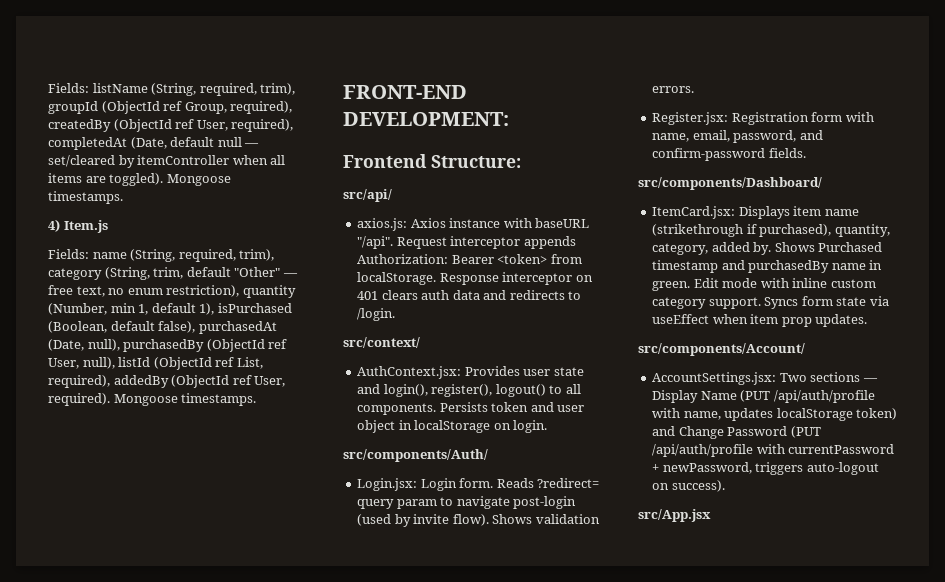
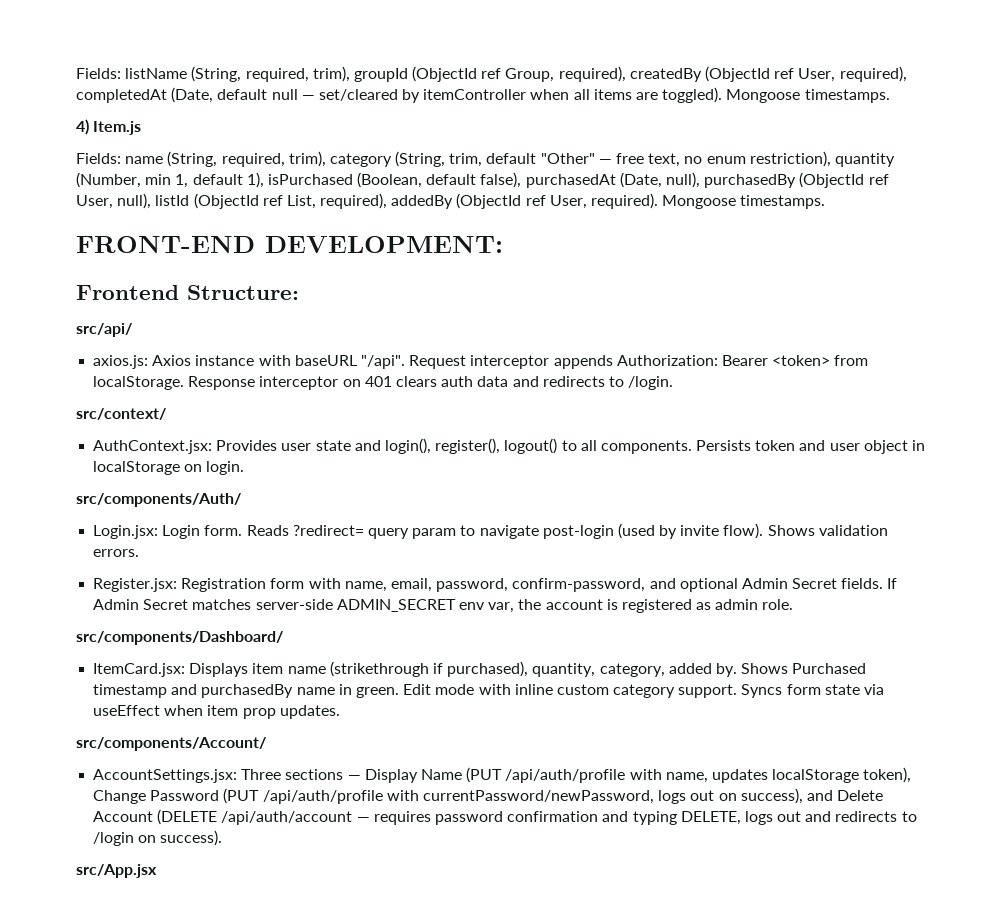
- Register.jsx: Registration form with name, email, password, and confirm-password fields.
+ Register.jsx: Registration form with name, email, password, confirm-password, and optional Admin Secret fields. If Admin Secret matches server-side ADMIN_SECRET env var, the account is registered as admin role.
- AccountSettings.jsx: Two sections — Display Name (PUT /api/auth/profile with name, updates localStorage token) and Change Password (PUT /api/auth/profile with currentPassword + newPassword, triggers auto-logout on success).
+ AccountSettings.jsx: Three sections — Display Name (PUT /api/auth/profile with name, updates localStorage token), Change Password (PUT /api/auth/profile with currentPassword/newPassword, logs out on success), and Delete Account (DELETE /api/auth/account — requires password confirmation and typing DELETE, logs out and redirects to /login on success).

